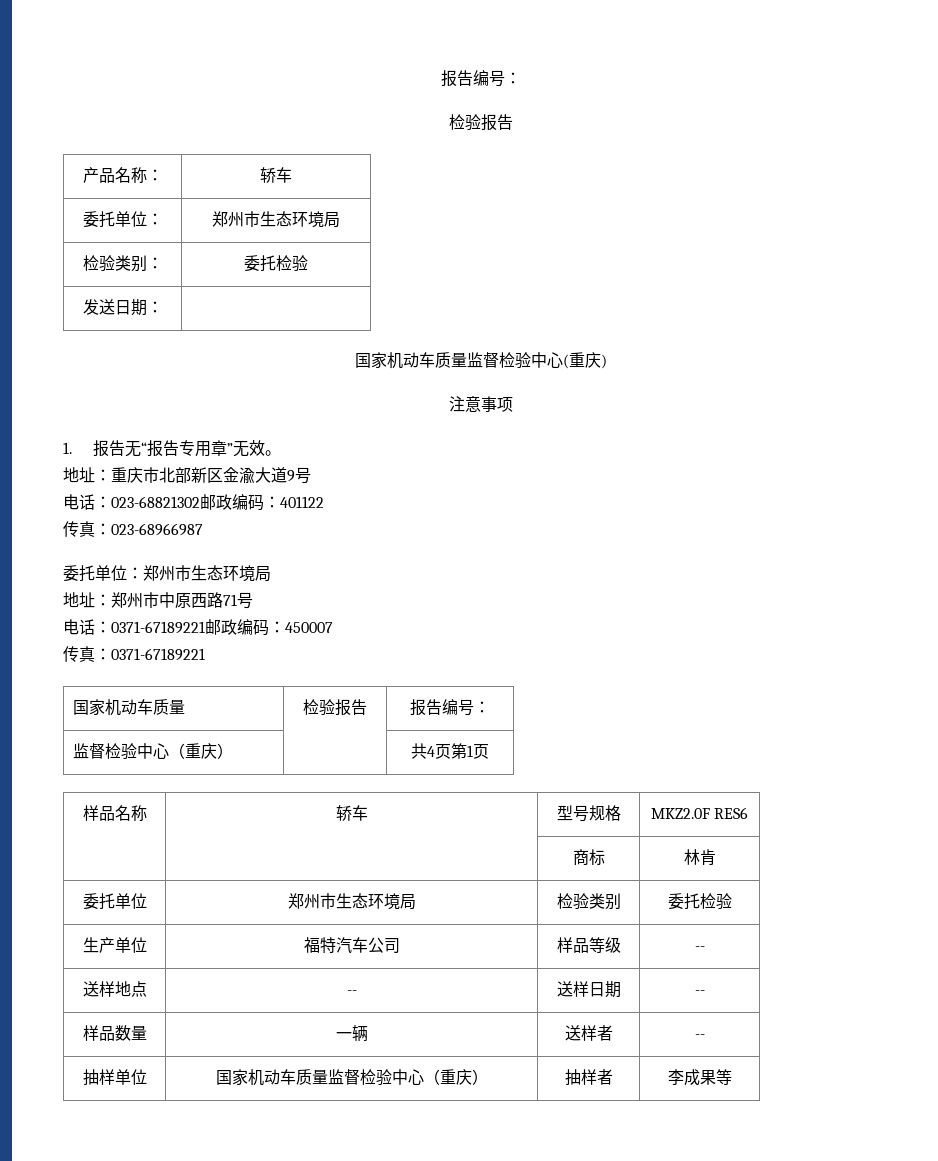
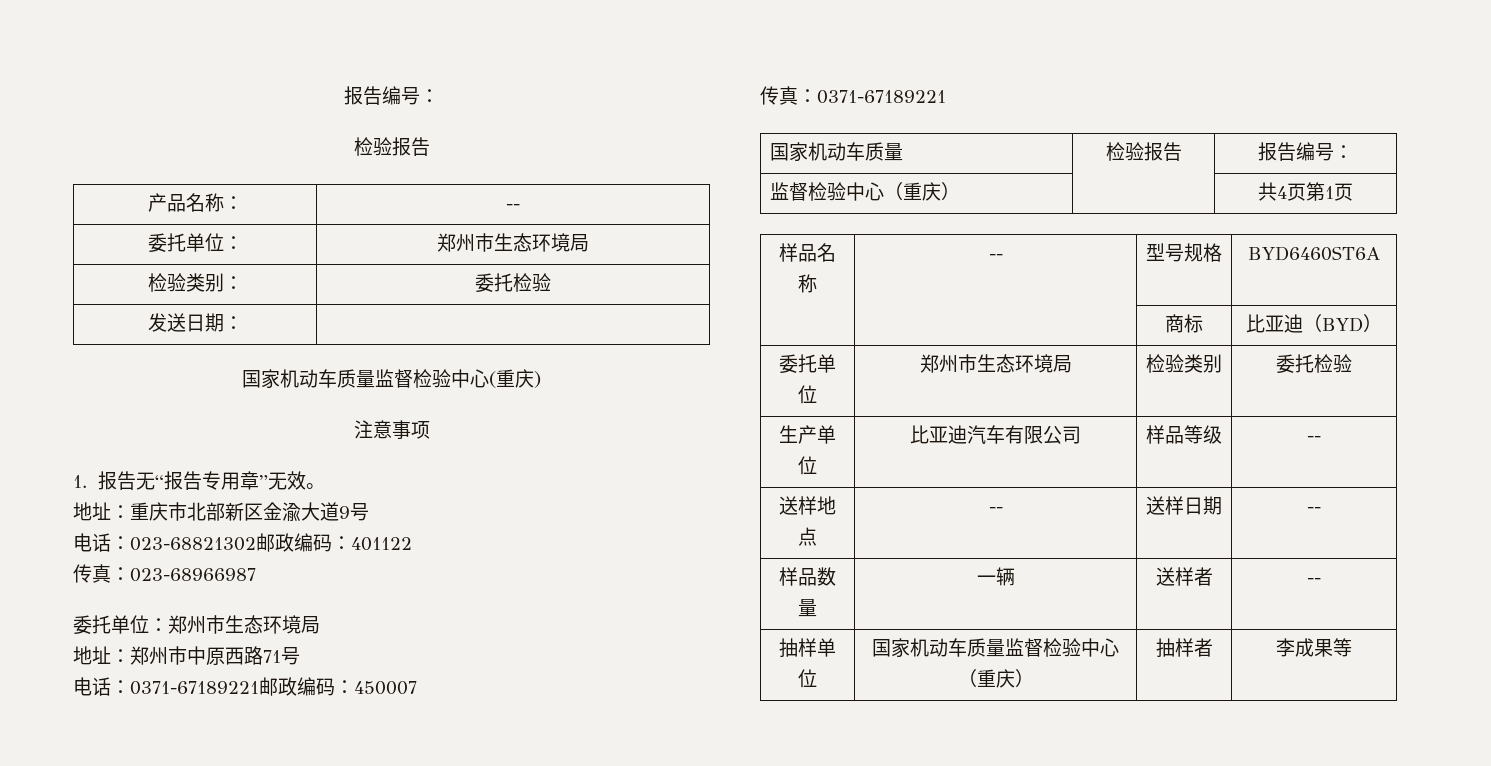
- 产品名称： | 轿车
+ 产品名称： | --
- 样品名称 | 轿车 | 型号规格 | MKZ2.0F RES6
+ 样品名称 | -- | 型号规格 | BYD6460ST6A
- | | 商标 | 林肯
+ | | 商标 | 比亚迪（BYD）
- 生产单位 | 福特汽车公司 | 样品等级 | --
+ 生产单位 | 比亚迪汽车有限公司 | 样品等级 | --

